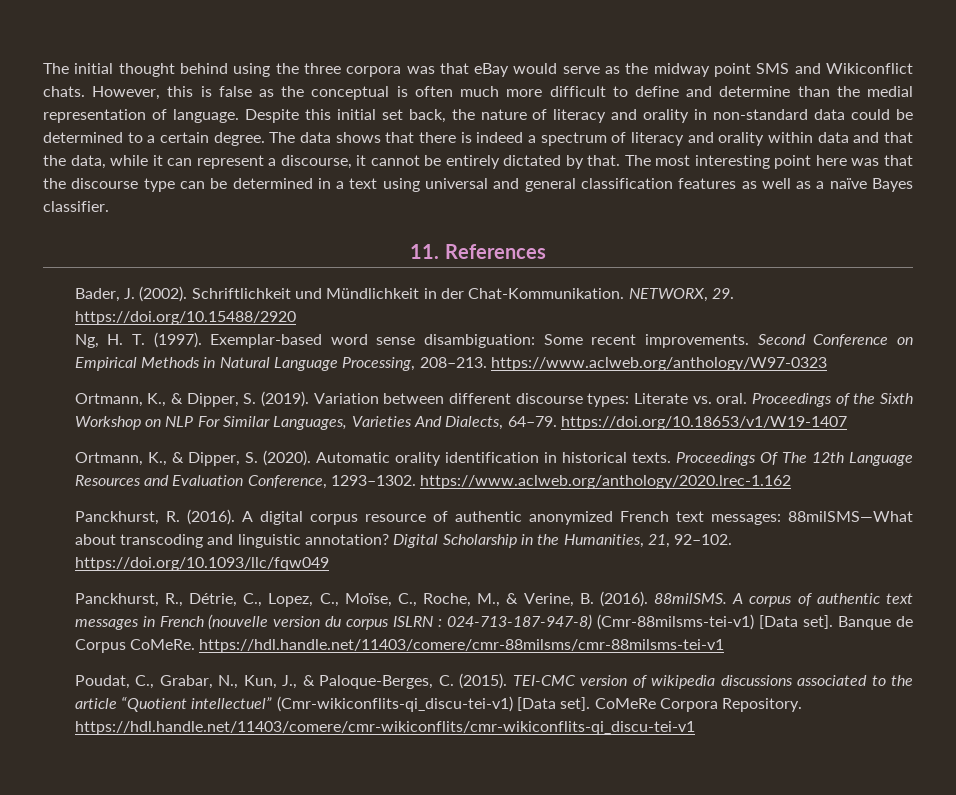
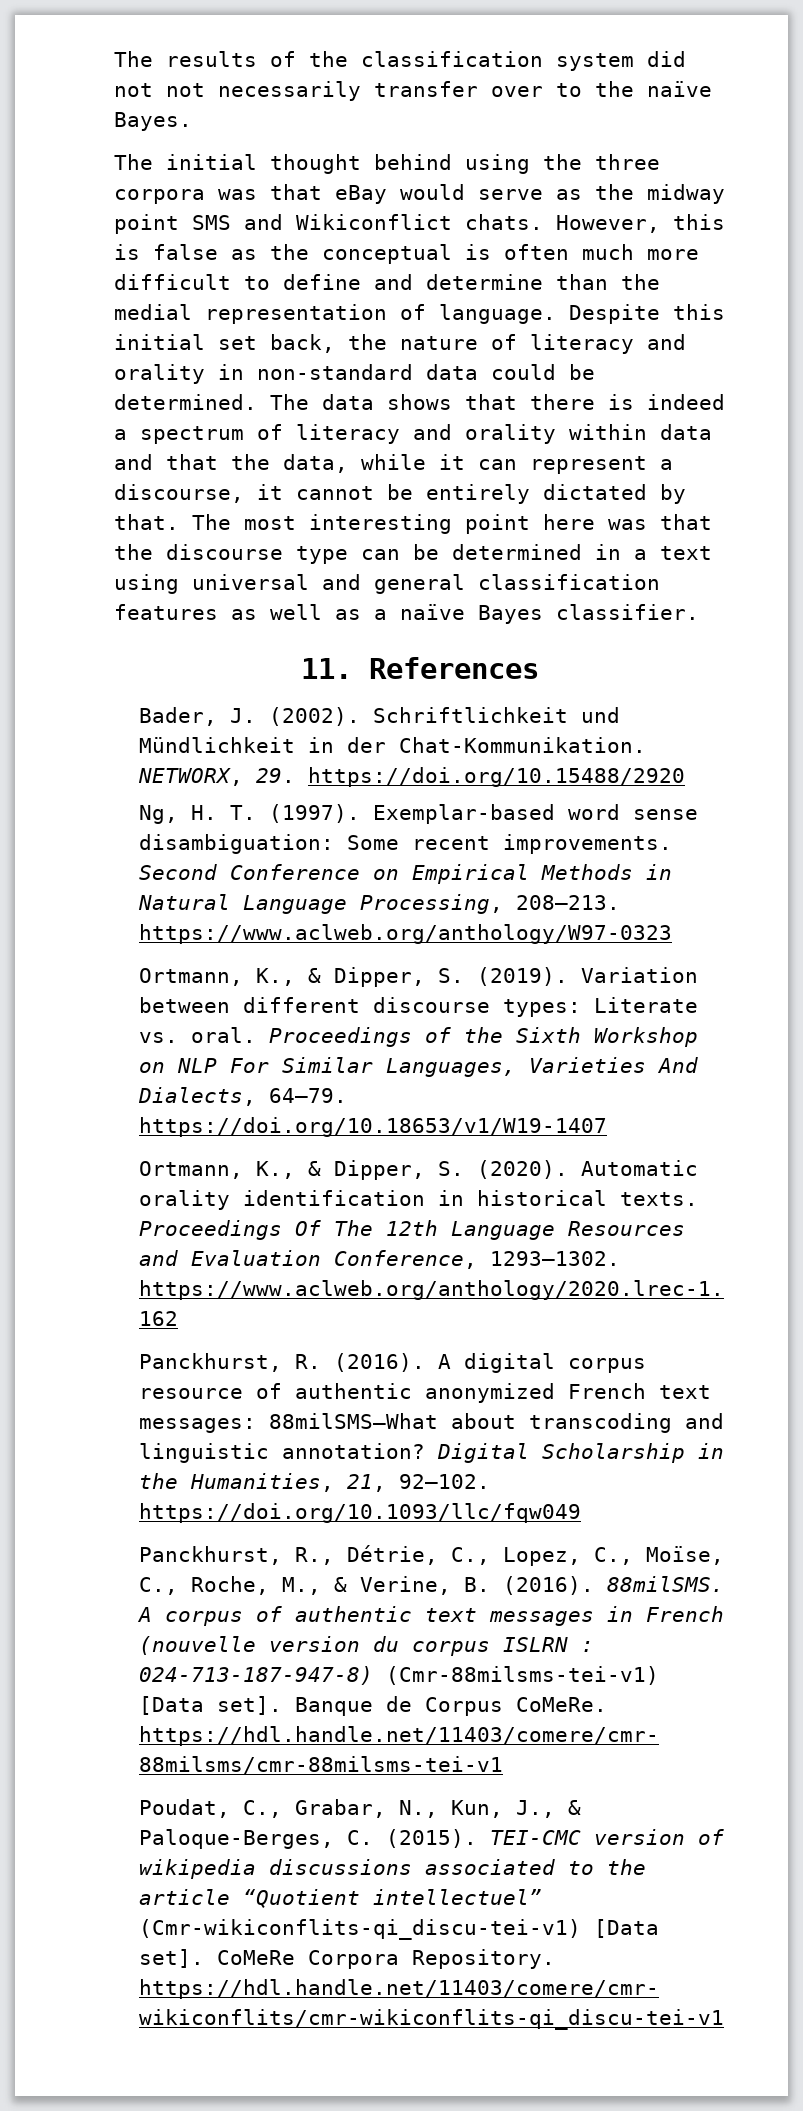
+ The results of the classification system did not not necessarily transfer over to the naïve Bayes.
- Despite this initial set back, the nature of literacy and orality in non-standard data could be determined to a certain degree.
+ Despite this initial set back, the nature of literacy and orality in non-standard data could be determined.

